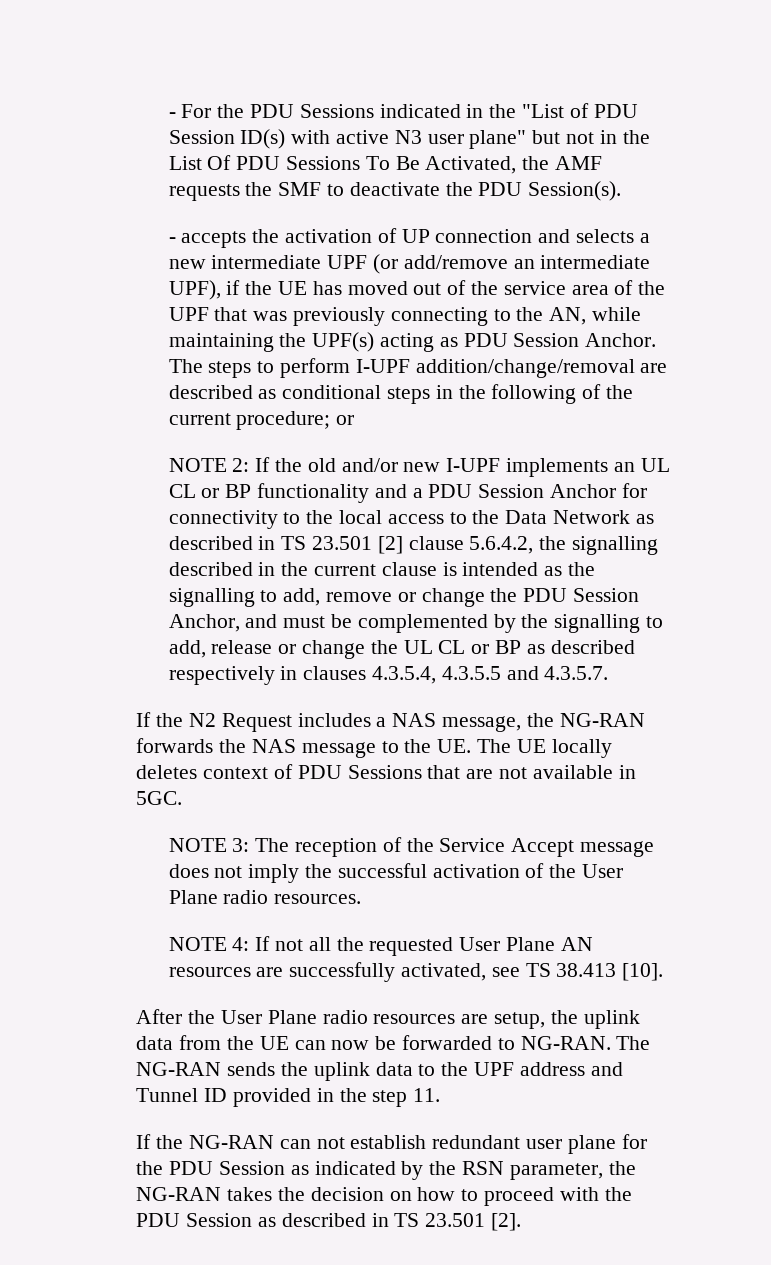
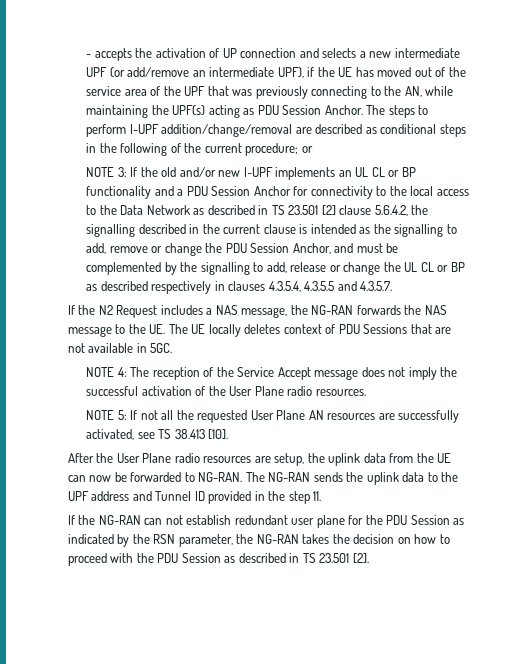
- - For the PDU Sessions indicated in the "List of PDU Session ID(s) with active N3 user plane" but not in the List Of PDU Sessions To Be Activated, the AMF requests the SMF to deactivate the PDU Session(s).
- NOTE 2:
+ NOTE 3:
- NOTE 3: The reception of the Service Accept message does not imply the successful activation of the User Plane radio resources.
+ NOTE 4: The reception of the Service Accept message does not imply the successful activation of the User Plane radio resources.
- NOTE 4: If not all the requested User Plane AN resources are successfully activated, see TS 38.413 [10].
+ NOTE 5: If not all the requested User Plane AN resources are successfully activated, see TS 38.413 [10].

